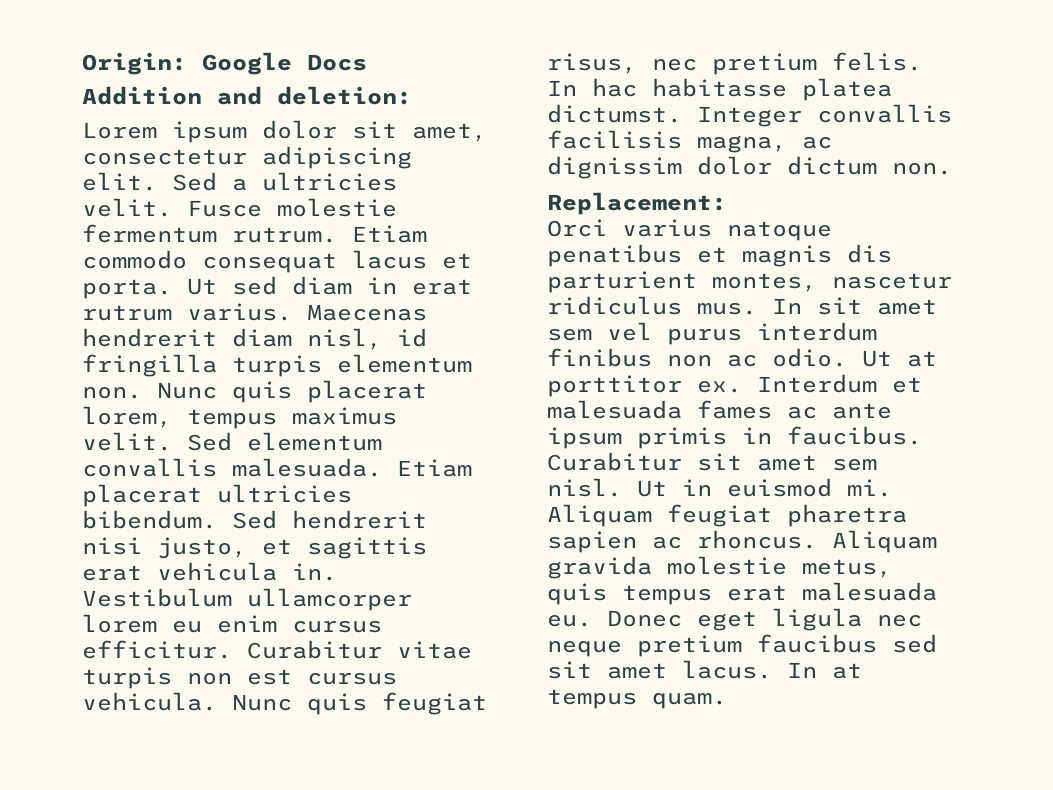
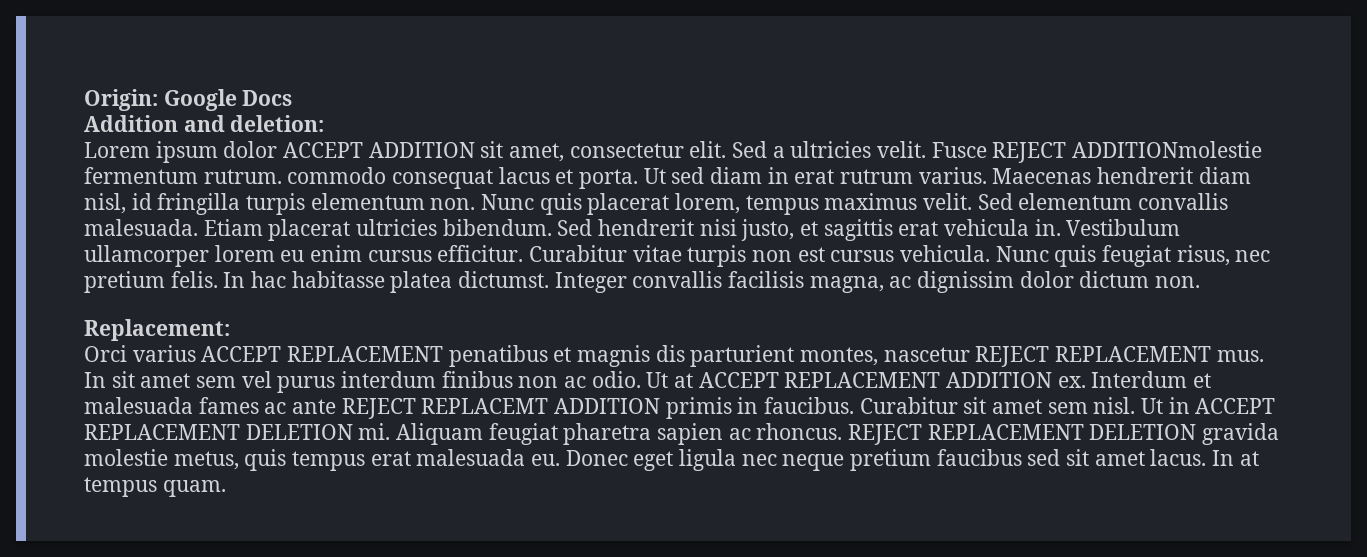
- Lorem ipsum dolor sit amet, consectetur adipiscing elit.
+ Lorem ipsum dolor ACCEPT ADDITION sit amet, consectetur elit.
- Fusce molestie fermentum rutrum. Etiam commodo consequat lacus et porta.
+ Fusce REJECT ADDITIONmolestie fermentum rutrum. commodo consequat lacus et porta.
- Orci varius natoque penatibus et magnis dis parturient montes, nascetur ridiculus mus.
+ Orci varius ACCEPT REPLACEMENT penatibus et magnis dis parturient montes, nascetur REJECT REPLACEMENT mus.
- Ut at porttitor ex.
+ Ut at ACCEPT REPLACEMENT ADDITION ex.
- Interdum et malesuada fames ac ante ipsum primis in faucibus.
+ Interdum et malesuada fames ac ante REJECT REPLACEMT ADDITION primis in faucibus.
- Ut in euismod mi.
+ Ut in ACCEPT REPLACEMENT DELETION mi.
- Aliquam gravida molestie metus, quis tempus erat malesuada eu.
+ REJECT REPLACEMENT DELETION gravida molestie metus, quis tempus erat malesuada eu.

